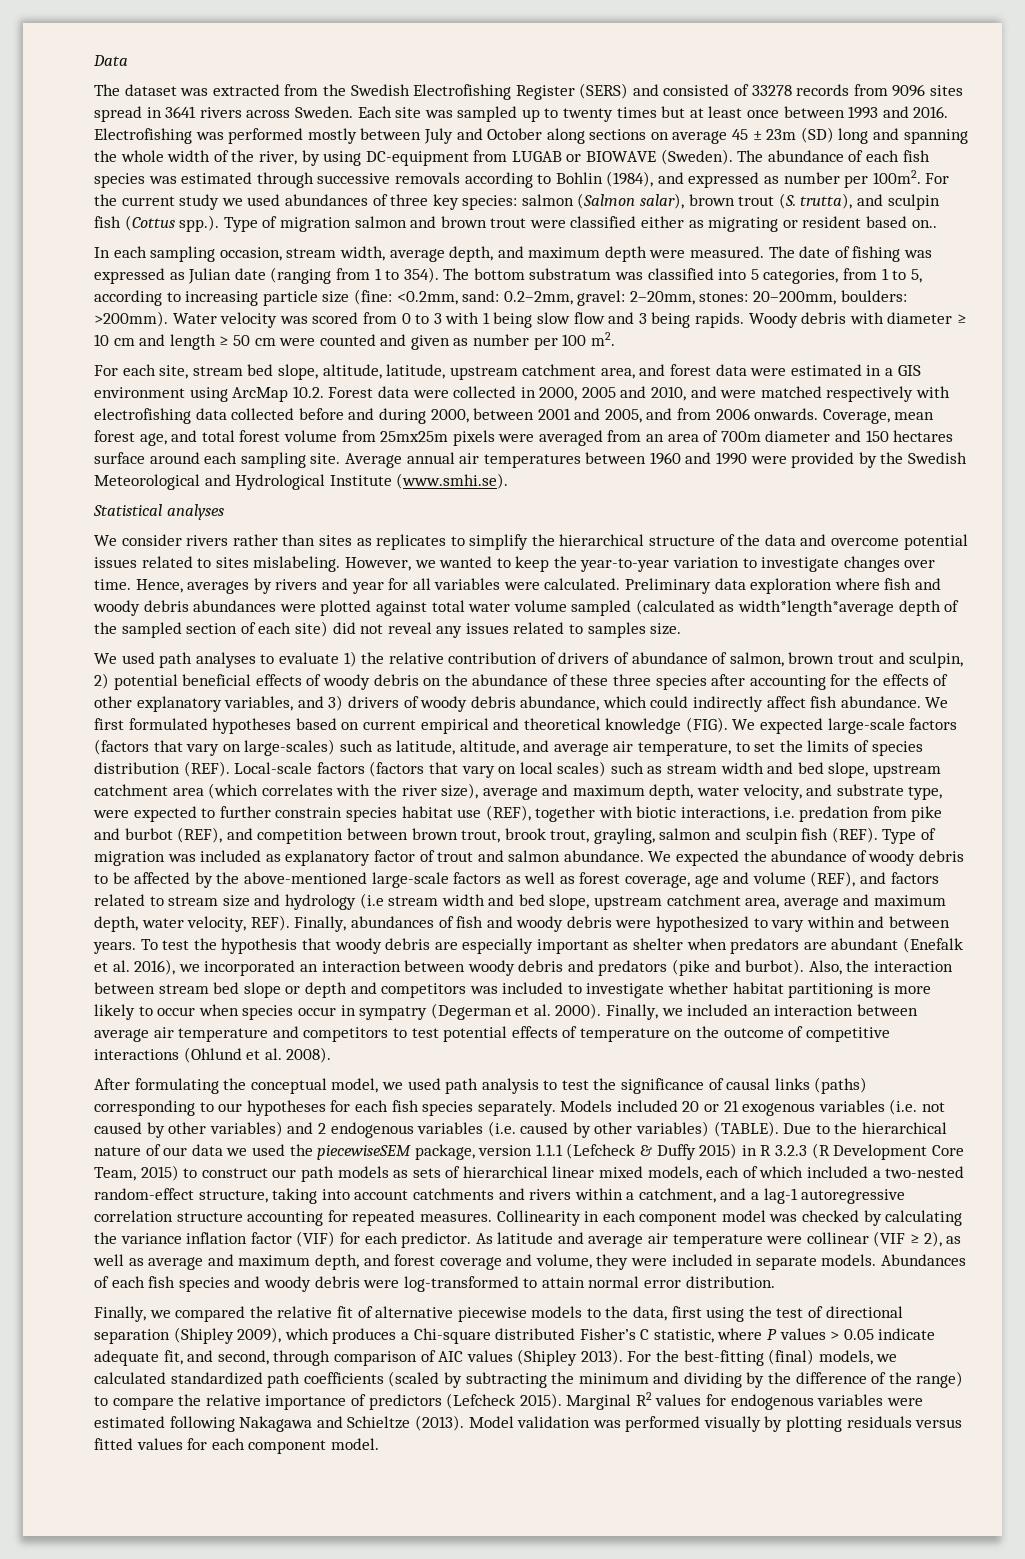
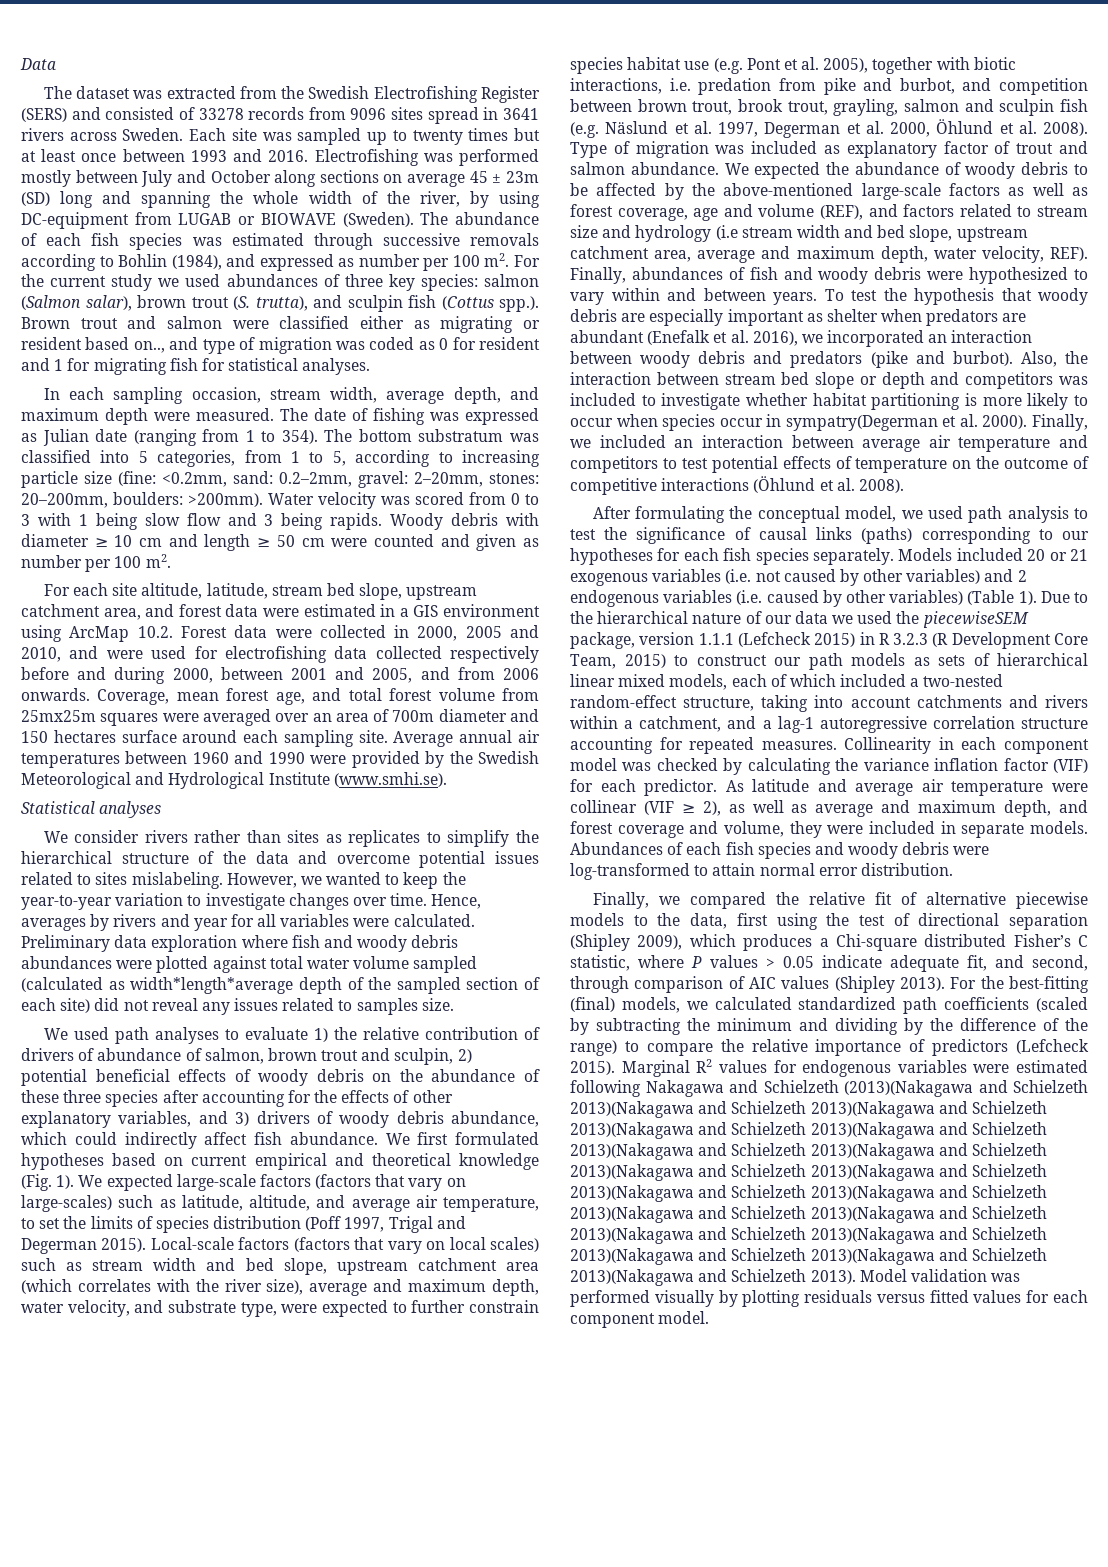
- The abundance of each fish species was estimated through successive removals according to Bohlin (1984), and expressed as number per 100m2.
+ The abundance of each fish species was estimated through successive removals according to Bohlin (1984), and expressed as number per 100 m2.
- For the current study we used abundances of three key species: salmon (Salmon salar), brown trout (S. trutta), and sculpin fish (Cottus spp.). Type of migration salmon and brown trout were classified either as migrating or resident based on..
+ For the current study we used abundances of three key species: salmon (Salmon salar), brown trout (S. trutta), and sculpin fish (Cottus spp.). Brown trout and salmon were classified either as migrating or resident based on.., and type of migration was coded as 0 for resident and 1 for migrating fish for statistical analyses.
- For each site, stream bed slope, altitude, latitude, upstream catchment area, and forest data were estimated in a GIS environment using ArcMap 10.2. Forest data were collected in 2000, 2005 and 2010, and were matched respectively with electrofishing data collected before and during 2000, between 2001 and 2005, and from 2006 onwards.
+ For each site altitude, latitude, stream bed slope, upstream catchment area, and forest data were estimated in a GIS environment using ArcMap 10.2. Forest data were collected in 2000, 2005 and 2010, and were used for electrofishing data collected respectively before and during 2000, between 2001 and 2005, and from 2006 onwards.
- Coverage, mean forest age, and total forest volume from 25mx25m pixels were averaged from an area of 700m diameter and 150 hectares surface around each sampling site.
+ Coverage, mean forest age, and total forest volume from 25mx25m squares were averaged over an area of 700m diameter and 150 hectares surface around each sampling site.
- We first formulated hypotheses based on current empirical and theoretical knowledge (FIG).
+ We first formulated hypotheses based on current empirical and theoretical knowledge (Fig. 1).
- We expected large-scale factors (factors that vary on large-scales) such as latitude, altitude, and average air temperature, to set the limits of species distribution (REF).
+ We expected large-scale factors (factors that vary on large-scales) such as latitude, altitude, and average air temperature, to set the limits of species distribution (Poff 1997, Trigal and Degerman 2015).
- Local-scale factors (factors that vary on local scales) such as stream width and bed slope, upstream catchment area (which correlates with the river size), average and maximum depth, water velocity, and substrate type, were expected to further constrain species habitat use (REF), together with biotic interactions, i.e. predation from pike and burbot (REF), and competition between brown trout, brook trout, grayling, salmon and sculpin fish (REF).
+ Local-scale factors (factors that vary on local scales) such as stream width and bed slope, upstream catchment area (which correlates with the river size), average and maximum depth, water velocity, and substrate type, were expected to further constrain species habitat use (e.g. Pont et al. 2005), together with biotic interactions, i.e. predation from pike and burbot, and competition between brown trout, brook trout, grayling, salmon and sculpin fish (e.g. Näslund et al. 1997, Degerman et al. 2000, Öhlund et al. 2008).
- Also, the interaction between stream bed slope or depth and competitors was included to investigate whether habitat partitioning is more likely to occur when species occur in sympatry (Degerman et al. 2000).
+ Also, the interaction between stream bed slope or depth and competitors was included to investigate whether habitat partitioning is more likely to occur when species occur in sympatry(Degerman et al. 2000).
- Finally, we included an interaction between average air temperature and competitors to test potential effects of temperature on the outcome of competitive interactions (Ohlund et al. 2008).
+ Finally, we included an interaction between average air temperature and competitors to test potential effects of temperature on the outcome of competitive interactions (Öhlund et al. 2008).
- Models included 20 or 21 exogenous variables (i.e. not caused by other variables) and 2 endogenous variables (i.e. caused by other variables) (TABLE).
+ Models included 20 or 21 exogenous variables (i.e. not caused by other variables) and 2 endogenous variables (i.e. caused by other variables) (Table 1).
- Due to the hierarchical nature of our data we used the piecewiseSEM package, version 1.1.1 (Lefcheck & Duffy 2015) in R 3.2.3 (R Development Core Team, 2015) to construct our path models as sets of hierarchical linear mixed models, each of which included a two-nested random-effect structure, taking into account catchments and rivers within a catchment, and a lag-1 autoregressive correlation structure accounting for repeated measures.
+ Due to the hierarchical nature of our data we used the piecewiseSEM package, version 1.1.1 (Lefcheck 2015) in R 3.2.3 (R Development Core Team, 2015) to construct our path models as sets of hierarchical linear mixed models, each of which included a two-nested random-effect structure, taking into account catchments and rivers within a catchment, and a lag-1 autoregressive correlation structure accounting for repeated measures.
- Marginal R2 values for endogenous variables were estimated following Nakagawa and Schieltze (2013).
+ Marginal R2 values for endogenous variables were estimated following Nakagawa and Schielzeth (2013)(Nakagawa and Schielzeth 2013)(Nakagawa and Schielzeth 2013)(Nakagawa and Schielzeth 2013)(Nakagawa and Schielzeth 2013)(Nakagawa and Schielzeth 2013)(Nakagawa and Schielzeth 2013)(Nakagawa and Schielzeth 2013)(Nakagawa and Schielzeth 2013)(Nakagawa and Schielzeth 2013)(Nakagawa and Schielzeth 2013)(Nakagawa and Schielzeth 2013)(Nakagawa and Schielzeth 2013)(Nakagawa and Schielzeth 2013)(Nakagawa and Schielzeth 2013)(Nakagawa and Schielzeth 2013)(Nakagawa and Schielzeth 2013)(Nakagawa and Schielzeth 2013)(Nakagawa and Schielzeth 2013).

